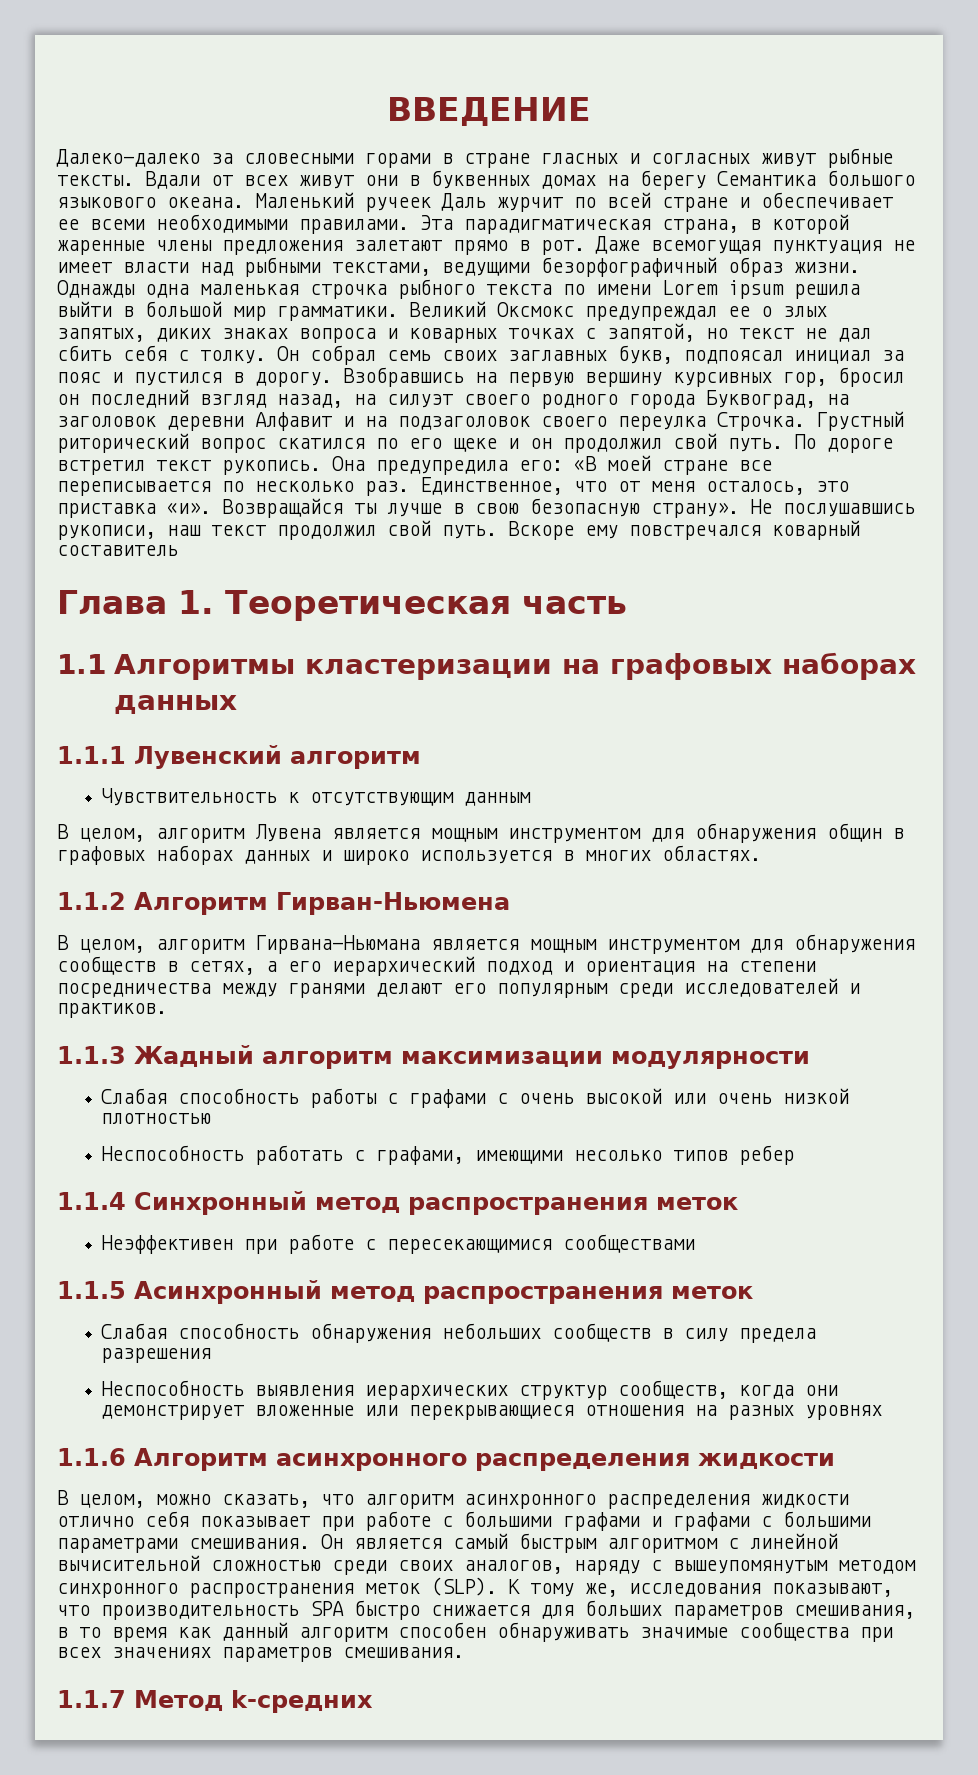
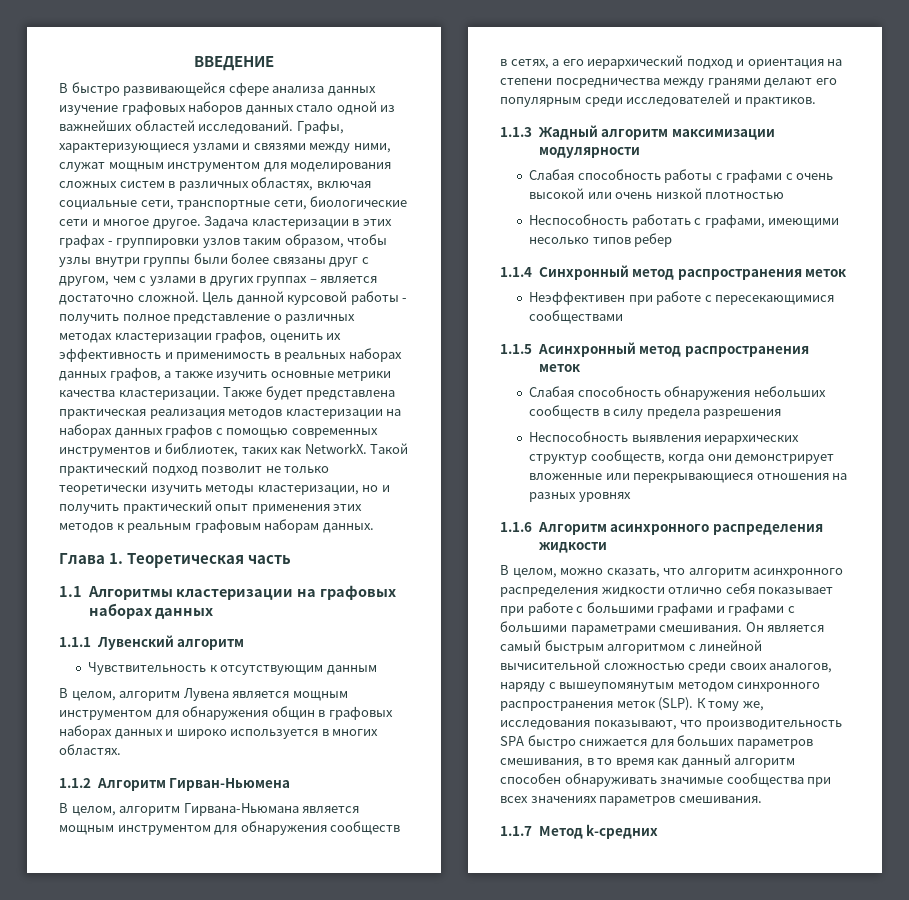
- Далеко-далеко за словесными горами в стране гласных и согласных живут рыбные тексты. Вдали от всех живут они в буквенных домах на берегу Семантика большого языкового океана. Маленький ручеек Даль журчит по всей стране и обеспечивает ее всеми необходимыми правилами. Эта парадигматическая страна, в которой жаренные члены предложения залетают прямо в рот. Даже всемогущая пунктуация не имеет власти над рыбными текстами, ведущими безорфографичный образ жизни. Однажды одна маленькая строчка рыбного текста по имени Lorem ipsum решила выйти в большой мир грамматики. Великий Оксмокс предупреждал ее о злых запятых, диких знаках вопроса и коварных точках с запятой, но текст не дал сбить себя с толку. Он собрал семь своих заглавных букв, подпоясал инициал за пояс и пустился в дорогу. Взобравшись на первую вершину курсивных гор, бросил он последний взгляд назад, на силуэт своего родного города Буквоград, на заголовок деревни Алфавит и на подзаголовок своего переулка Строчка. Грустный риторический вопрос скатился по его щеке и он продолжил свой путь. По дороге встретил текст рукопись. Она предупредила его: «В моей стране все переписывается по несколько раз. Единственное, что от меня осталось, это приставка «и». Возвращайся ты лучше в свою безопасную страну». Не послушавшись рукописи, наш текст продолжил свой путь. Вскоре ему повстречался коварный составитель
+ В быстро развивающейся сфере анализа данных изучение графовых наборов данных стало одной из важнейших областей исследований. Графы, характеризующиеся узлами и связями между ними, служат мощным инструментом для моделирования сложных систем в различных областях, включая социальные сети, транспортные сети, биологические сети и многое другое. Задача кластеризации в этих графах - группировки узлов таким образом, чтобы узлы внутри группы были более связаны друг с другом, чем с узлами в других группах – является достаточно сложной. Цель данной курсовой работы - получить полное представление о различных методах кластеризации графов, оценить их эффективность и применимость в реальных наборах данных графов, а также изучить основные метрики качества кластеризации. Также будет представлена практическая реализация методов кластеризации на наборах данных графов с помощью современных инструментов и библиотек, таких как NetworkX. Такой практический подход позволит не только теоретически изучить методы кластеризации, но и получить практический опыт применения этих методов к реальным графовым наборам данных.

